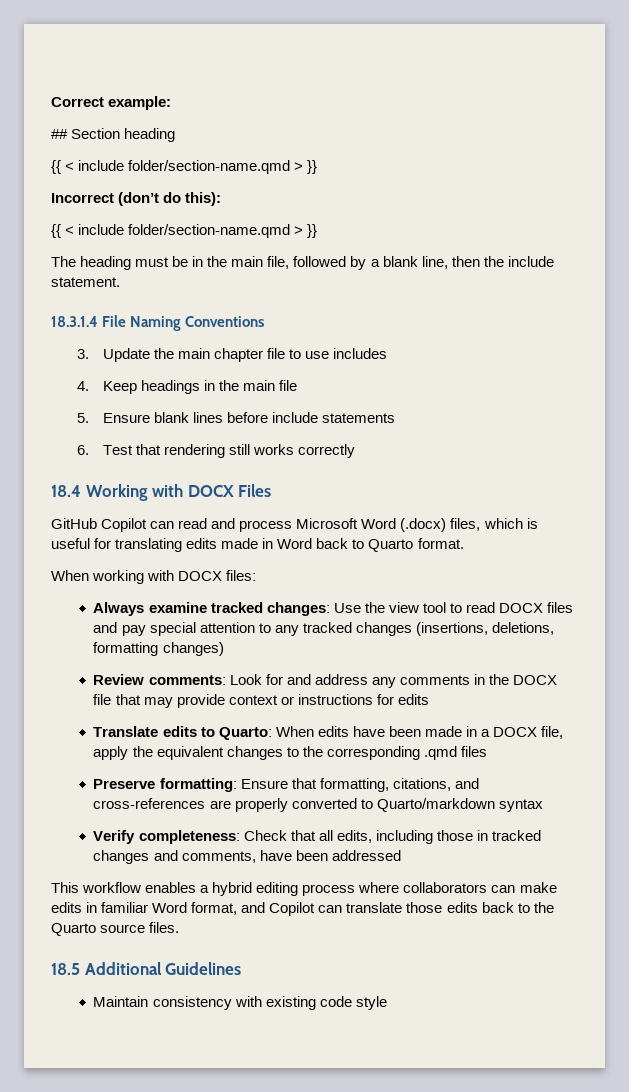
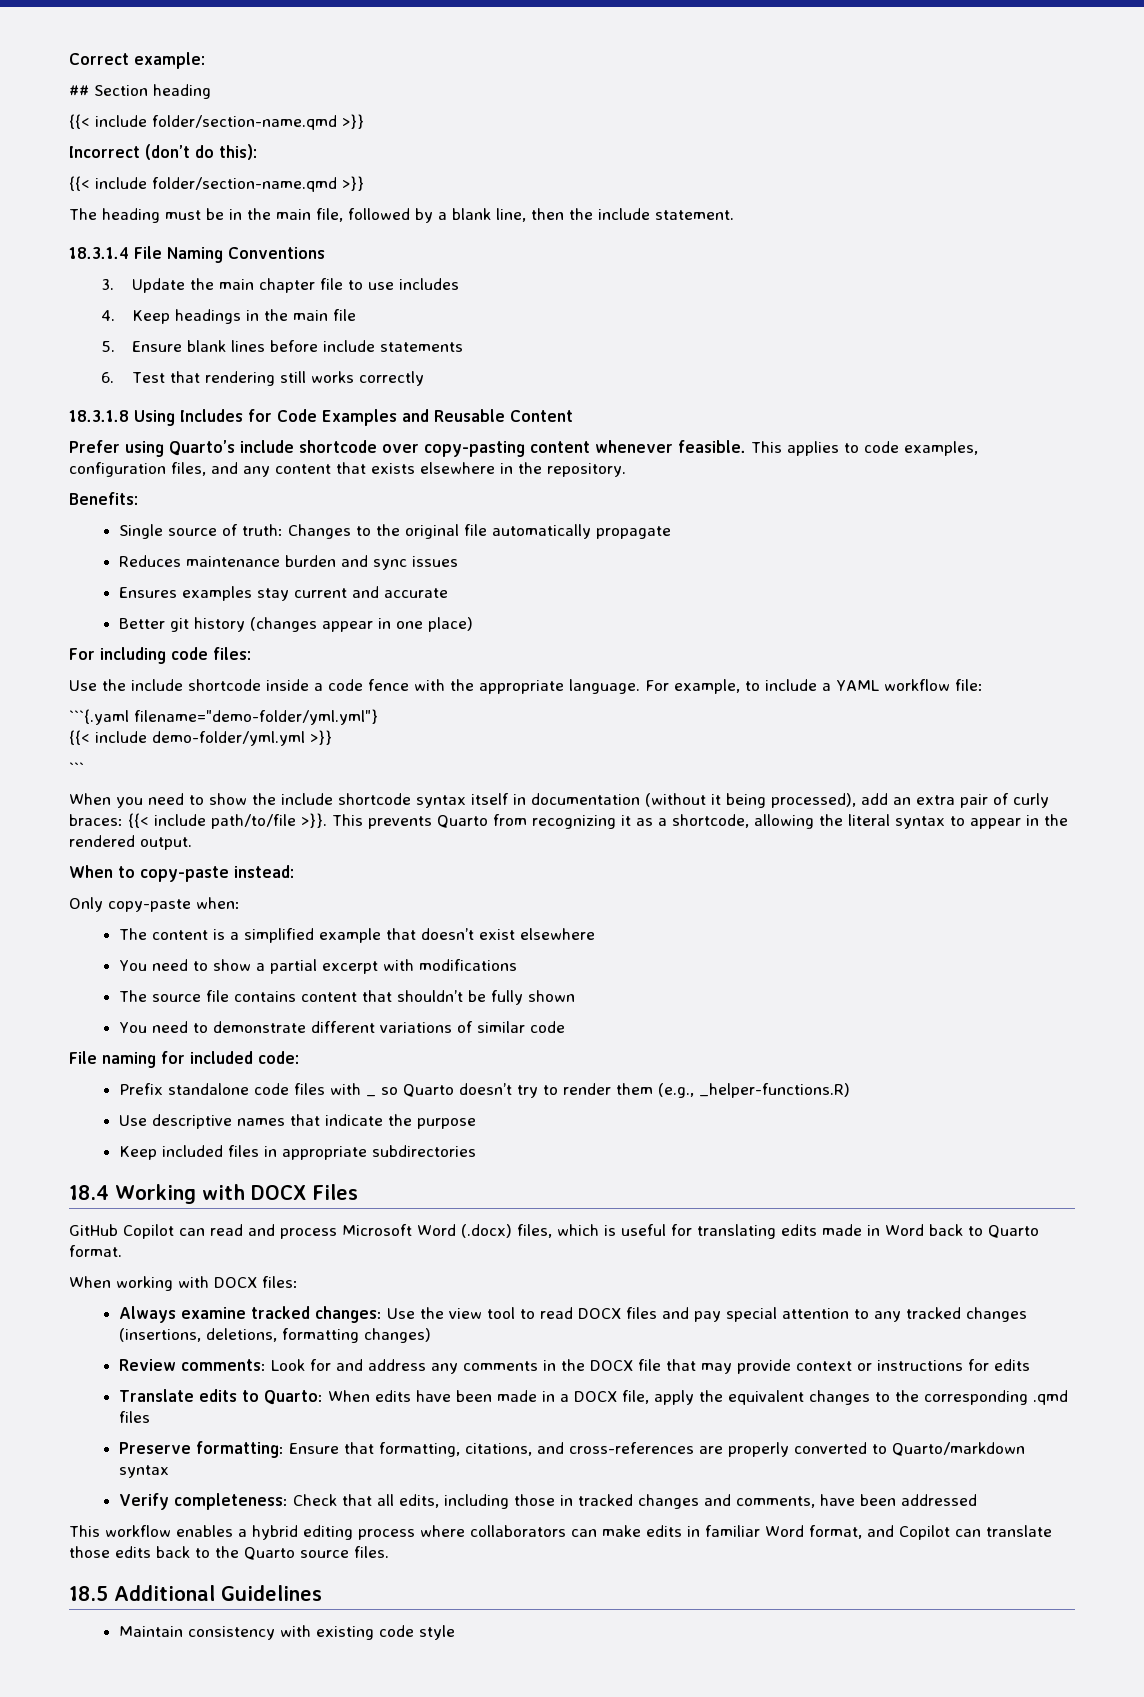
  ## Section heading
- {{ < include folder/section-name.qmd > }}
+ {{< include folder/section-name.qmd >}}
  Incorrect (don’t do this):
- {{ < include folder/section-name.qmd > }}
+ {{< include folder/section-name.qmd >}}
+ 18.3.1.8 Using Includes for Code Examples and Reusable Content
+ Prefer using Quarto’s include shortcode over copy-pasting content whenever feasible. This applies to code examples, configuration files, and any content that exists elsewhere in the repository.
+ Benefits:
+ Single source of truth: Changes to the original file automatically propagate
+ Reduces maintenance burden and sync issues
+ Ensures examples stay current and accurate
+ Better git history (changes appear in one place)
+ For including code files:
+ Use the include shortcode inside a code fence with the appropriate language. For example, to include a YAML workflow file:
+ ```{.yaml filename="demo-folder/yml.yml"}
+ {{< include demo-folder/yml.yml >}}
+ ```
+ When you need to show the include shortcode syntax itself in documentation (without it being processed), add an extra pair of curly braces: {{< include path/to/file >}}. This prevents Quarto from recognizing it as a shortcode, allowing the literal syntax to appear in the rendered output.
+ When to copy-paste instead:
+ Only copy-paste when:
+ The content is a simplified example that doesn’t exist elsewhere
+ You need to show a partial excerpt with modifications
+ The source file contains content that shouldn’t be fully shown
+ You need to demonstrate different variations of similar code
+ File naming for included code:
+ Prefix standalone code files with _ so Quarto doesn’t try to render them (e.g., _helper-functions.R)
+ Use descriptive names that indicate the purpose
+ Keep included files in appropriate subdirectories

